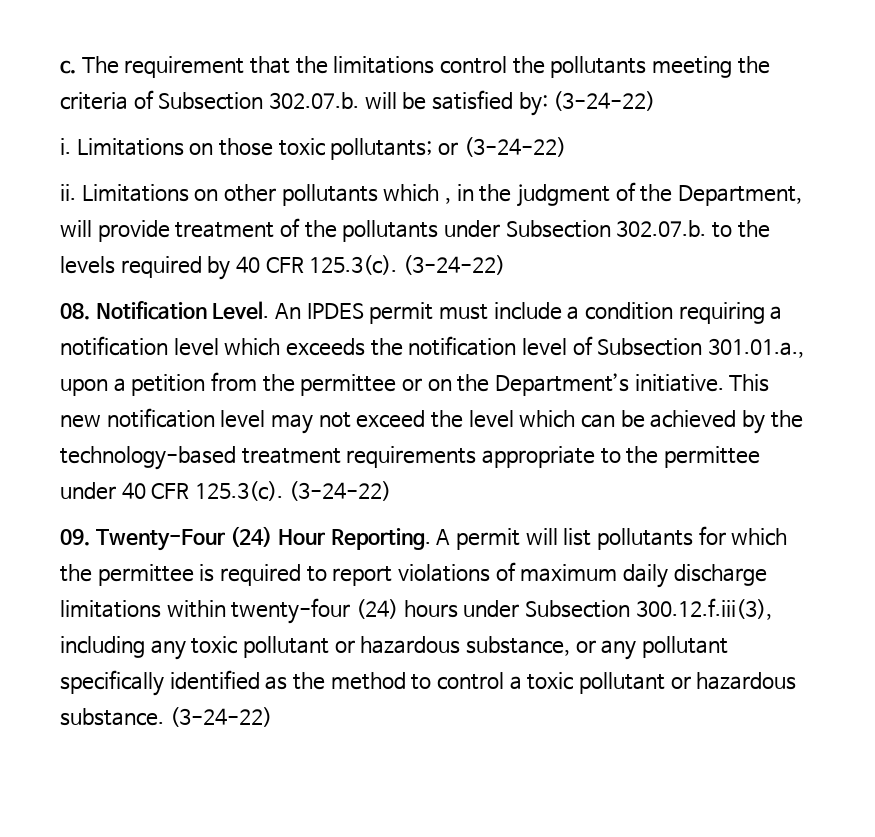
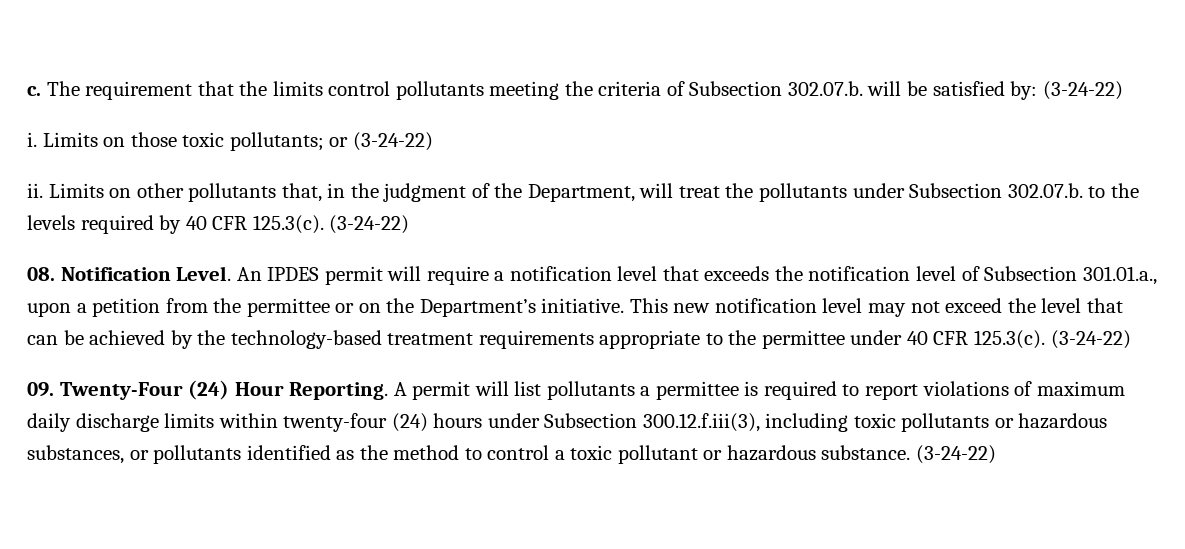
- The requirement that the limitations control the pollutants meeting the criteria of Subsection 302.07.b. will be satisfied by: (3-24-22)
+ The requirement that the limits control pollutants meeting the criteria of Subsection 302.07.b. will be satisfied by: (3-24-22)
- Limitations on those toxic pollutants; or (3-24-22)
+ Limits on those toxic pollutants; or (3-24-22)
- Limitations on other pollutants which , in the judgment of the Department, will provide treatment of the pollutants under Subsection 302.07.b. to the levels required by 40 CFR 125.3(c). (3-24-22)
+ Limits on other pollutants that, in the judgment of the Department, will treat the pollutants under Subsection 302.07.b. to the levels required by 40 CFR 125.3(c). (3-24-22)
- An IPDES permit must include a condition requiring a notification level which exceeds the notification level of Subsection 301.01.a., upon a petition from the permittee or on the Department’s initiative.
+ An IPDES permit will require a notification level that exceeds the notification level of Subsection 301.01.a., upon a petition from the permittee or on the Department’s initiative.
- This new notification level may not exceed the level which can be achieved by the technology-based treatment requirements appropriate to the permittee under 40 CFR 125.3(c). (3-24-22)
+ This new notification level may not exceed the level that can be achieved by the technology-based treatment requirements appropriate to the permittee under 40 CFR 125.3(c). (3-24-22)
- A permit will list pollutants for which the permittee is required to report violations of maximum daily discharge limitations within twenty-four (24) hours under Subsection 300.12.f.iii(3), including any toxic pollutant or hazardous substance, or any pollutant specifically identified as the method to control a toxic pollutant or hazardous substance.
+ A permit will list pollutants a permittee is required to report violations of maximum daily discharge limits within twenty-four (24) hours under Subsection 300.12.f.iii(3), including toxic pollutants or hazardous substances, or pollutants identified as the method to control a toxic pollutant or hazardous substance.

